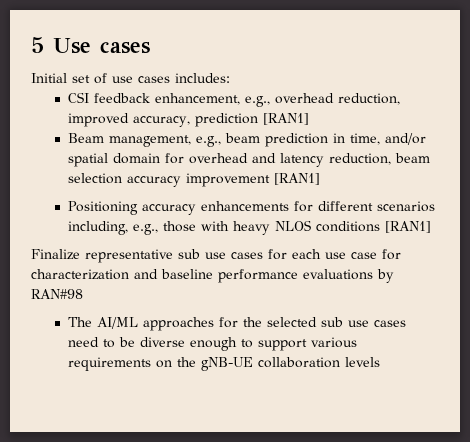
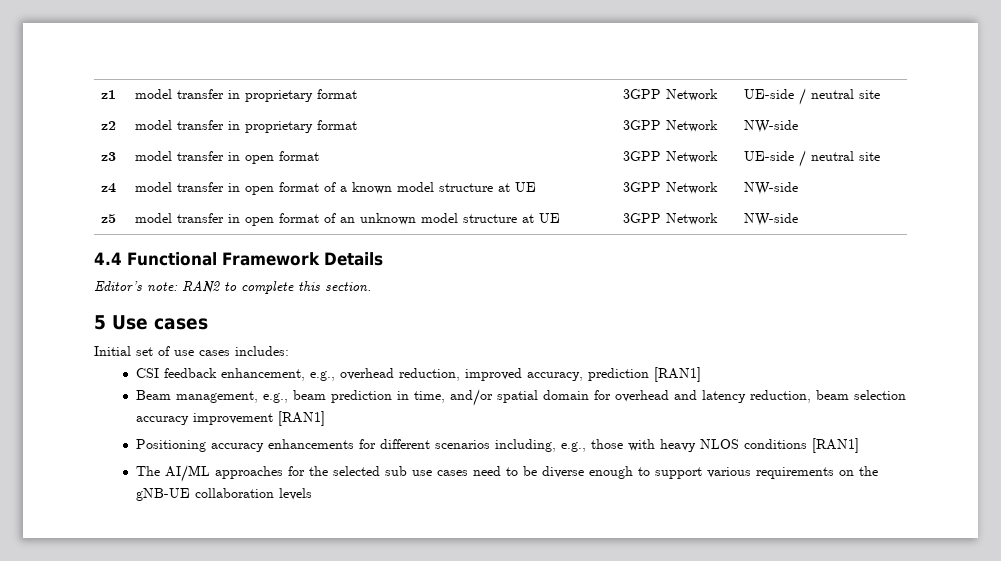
+ z1 | model transfer in proprietary format | 3GPP Network | UE-side / neutral site
+ z2 | model transfer in proprietary format | 3GPP Network | NW-side
+ z3 | model transfer in open format | 3GPP Network | UE-side / neutral site
+ z4 | model transfer in open format of a known model structure at UE | 3GPP Network | NW-side
+ z5 | model transfer in open format of an unknown model structure at UE | 3GPP Network | NW-side
+ 4.4 Functional Framework Details
+ Editor’s note: RAN2 to complete this section.
- Finalize representative sub use cases for each use case for characterization and baseline performance evaluations by RAN#98

